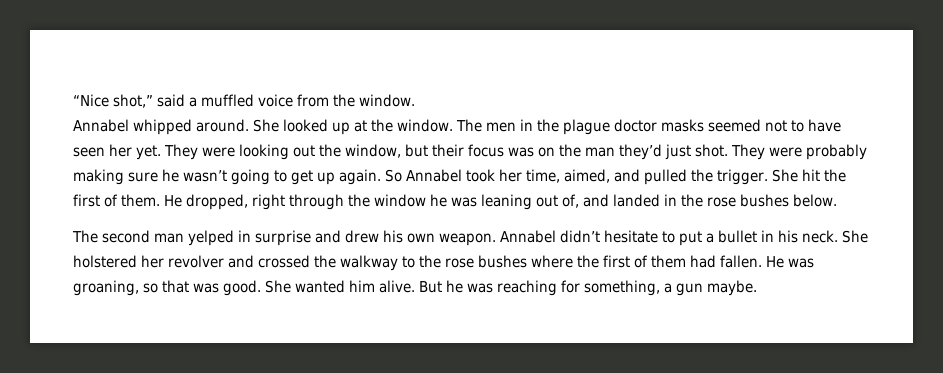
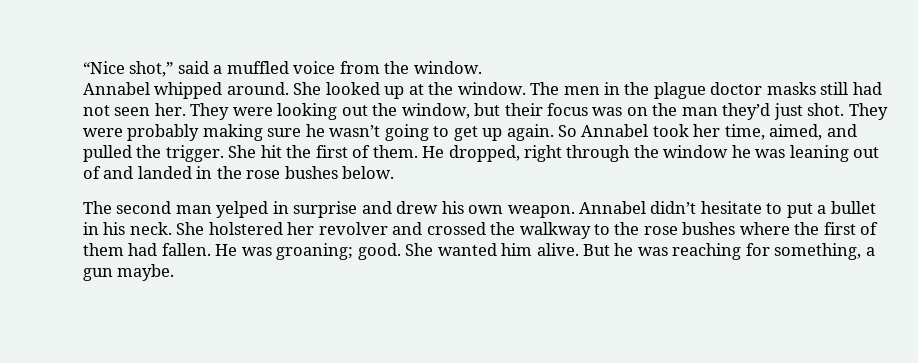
- The men in the plague doctor masks seemed not to have seen her yet.
+ The men in the plague doctor masks still had not seen her.
- He dropped, right through the window he was leaning out of, and landed in the rose bushes below.
+ He dropped, right through the window he was leaning out of and landed in the rose bushes below.
- He was groaning, so that was good.
+ He was groaning; good.

